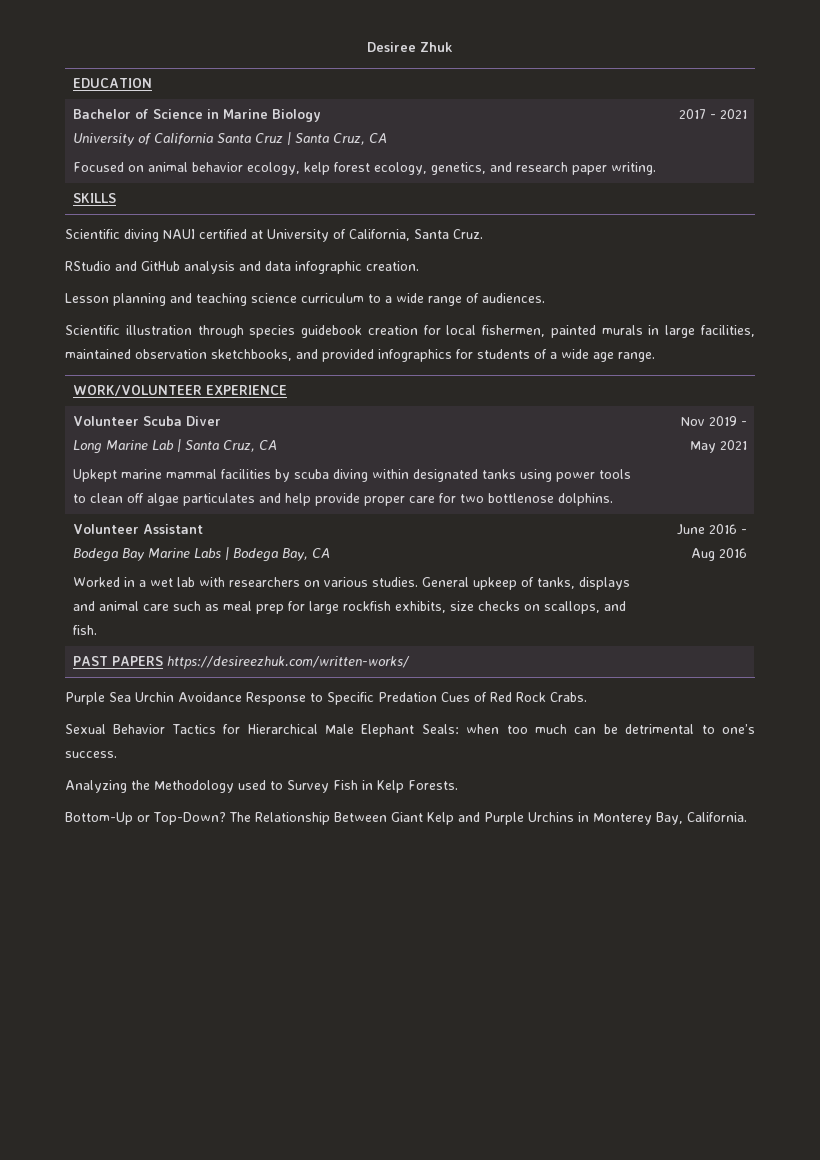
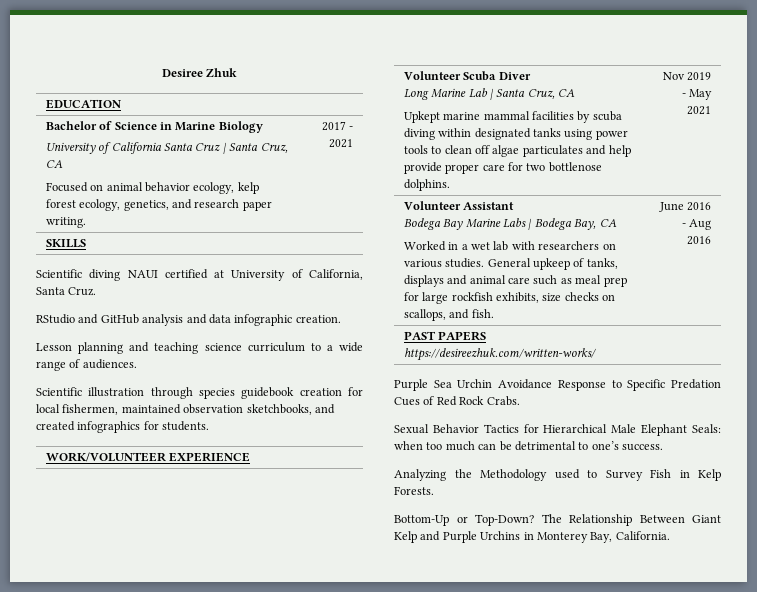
- Scientific illustration through species guidebook creation for local fishermen, painted murals in large facilities, maintained observation sketchbooks, and provided infographics for students of a wide age range.
+ Scientific illustration through species guidebook creation for local fishermen, maintained observation sketchbooks, and created infographics for students.

